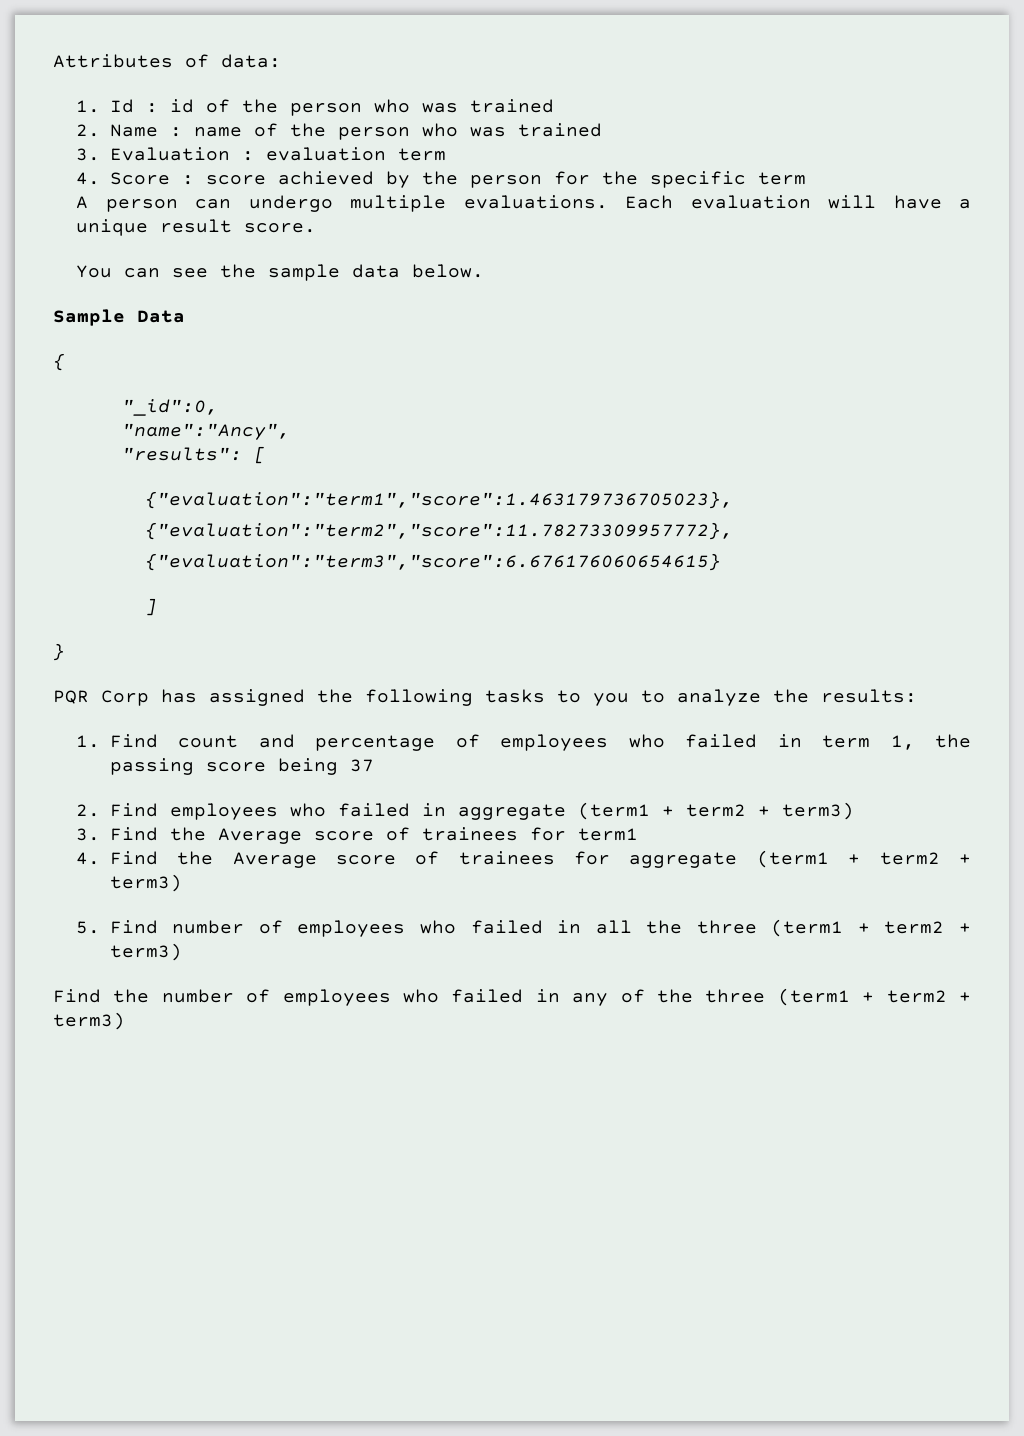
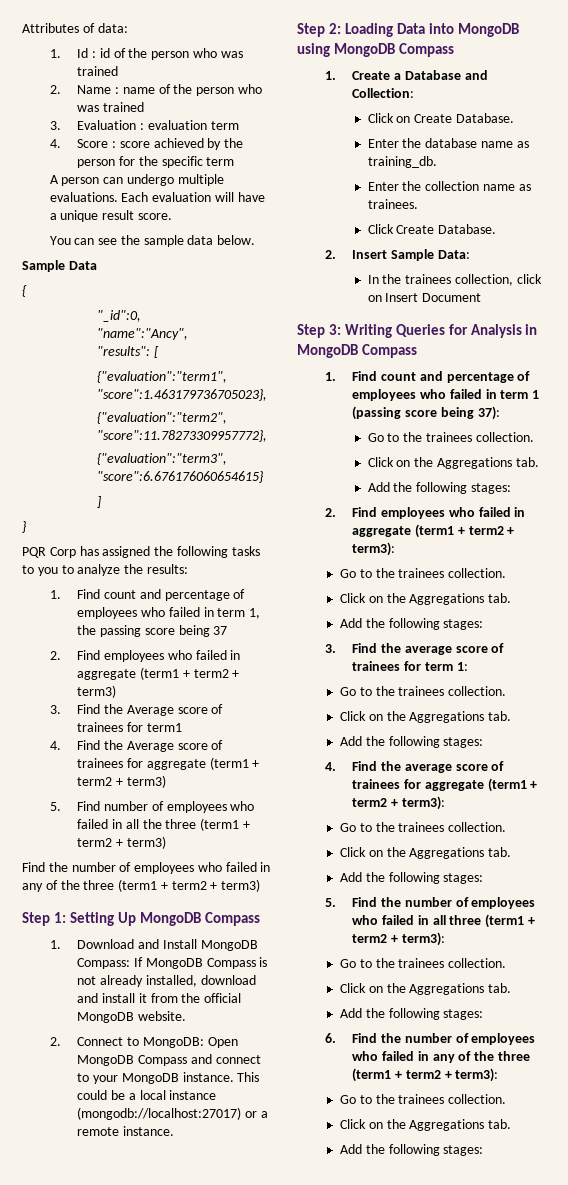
+ Step 1: Setting Up MongoDB Compass
+ 1. Download and Install MongoDB Compass: If MongoDB Compass is not already installed, download and install it from the official MongoDB website.
+ 2. Connect to MongoDB: Open MongoDB Compass and connect to your MongoDB instance. This could be a local instance (mongodb://localhost:27017) or a remote instance.
+ Step 2: Loading Data into MongoDB using MongoDB Compass
+ 1. Create a Database and Collection:
+ Click on Create Database.
+ Enter the database name as training_db.
+ Enter the collection name as trainees.
+ Click Create Database.
+ 2. Insert Sample Data:
+ In the trainees collection, click on Insert Document
+ Step 3: Writing Queries for Analysis in MongoDB Compass
+ 1. Find count and percentage of employees who failed in term 1 (passing score being 37):
+ Go to the trainees collection.
+ Click on the Aggregations tab.
+ Add the following stages:
+ 2. Find employees who failed in aggregate (term1 + term2 + term3):
+ Go to the trainees collection.
+ Click on the Aggregations tab.
+ Add the following stages:
+ 3. Find the average score of trainees for term 1:
+ Go to the trainees collection.
+ Click on the Aggregations tab.
+ Add the following stages:
+ 4. Find the average score of trainees for aggregate (term1 + term2 + term3):
+ Go to the trainees collection.
+ Click on the Aggregations tab.
+ Add the following stages:
+ 5. Find the number of employees who failed in all three (term1 + term2 + term3):
+ Go to the trainees collection.
+ Click on the Aggregations tab.
+ Add the following stages:
+ 6. Find the number of employees who failed in any of the three (term1 + term2 + term3):
+ Go to the trainees collection.
+ Click on the Aggregations tab.
+ Add the following stages:

